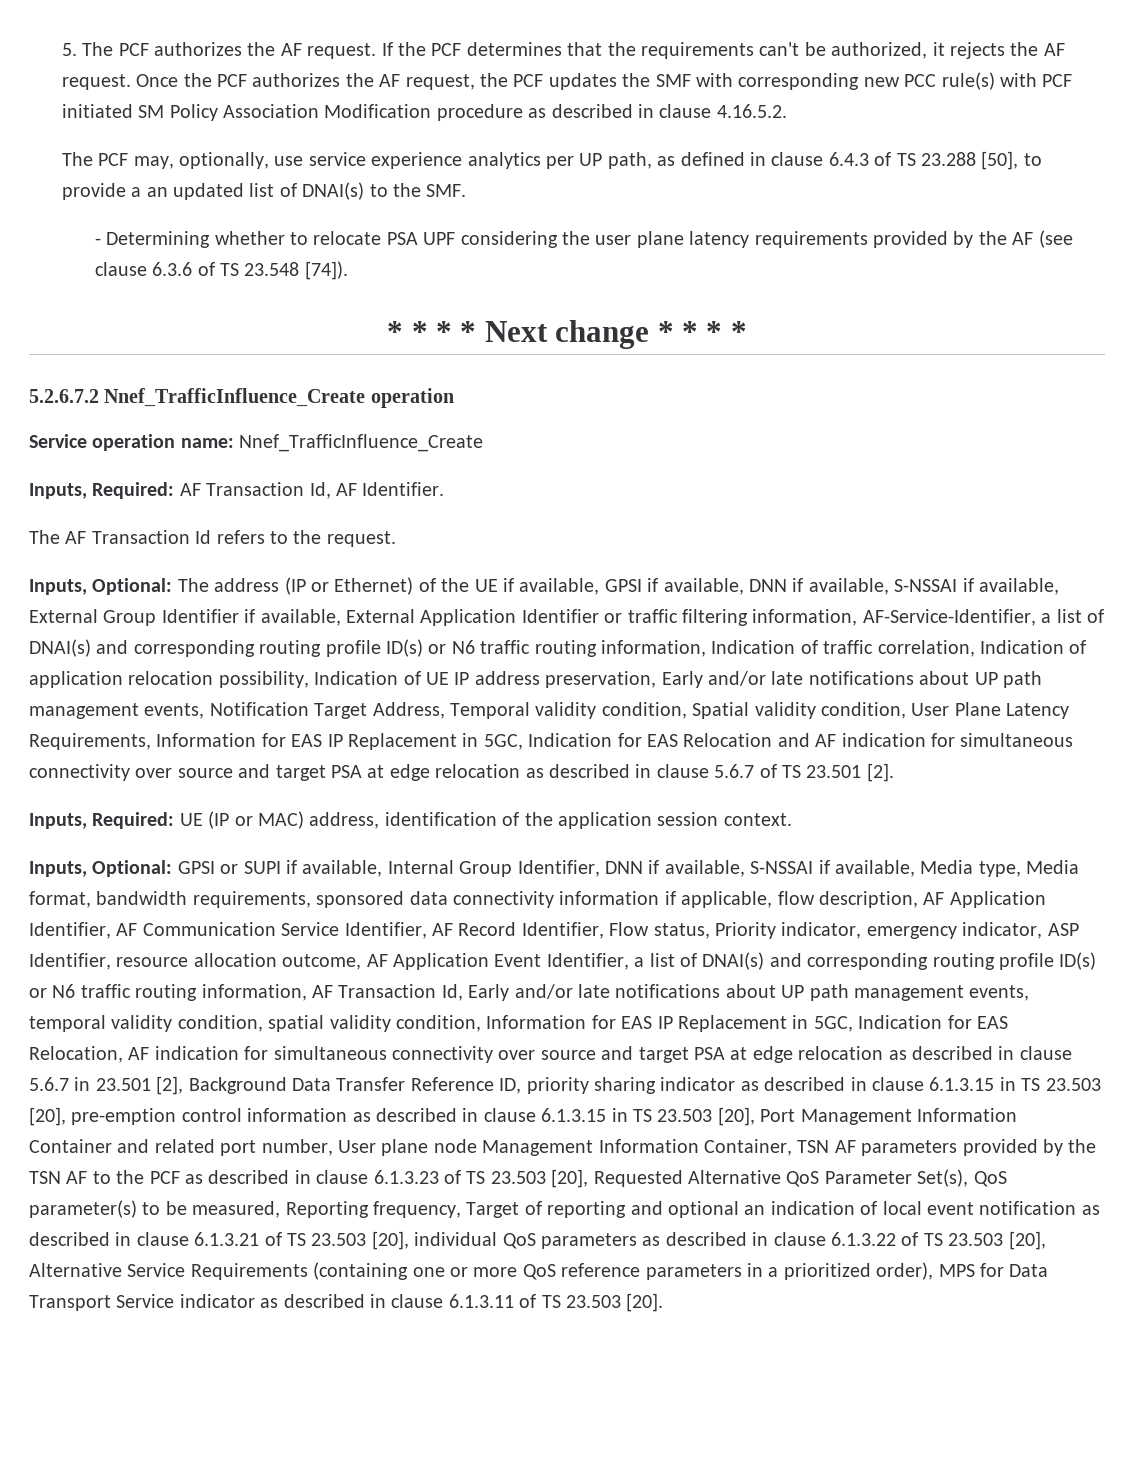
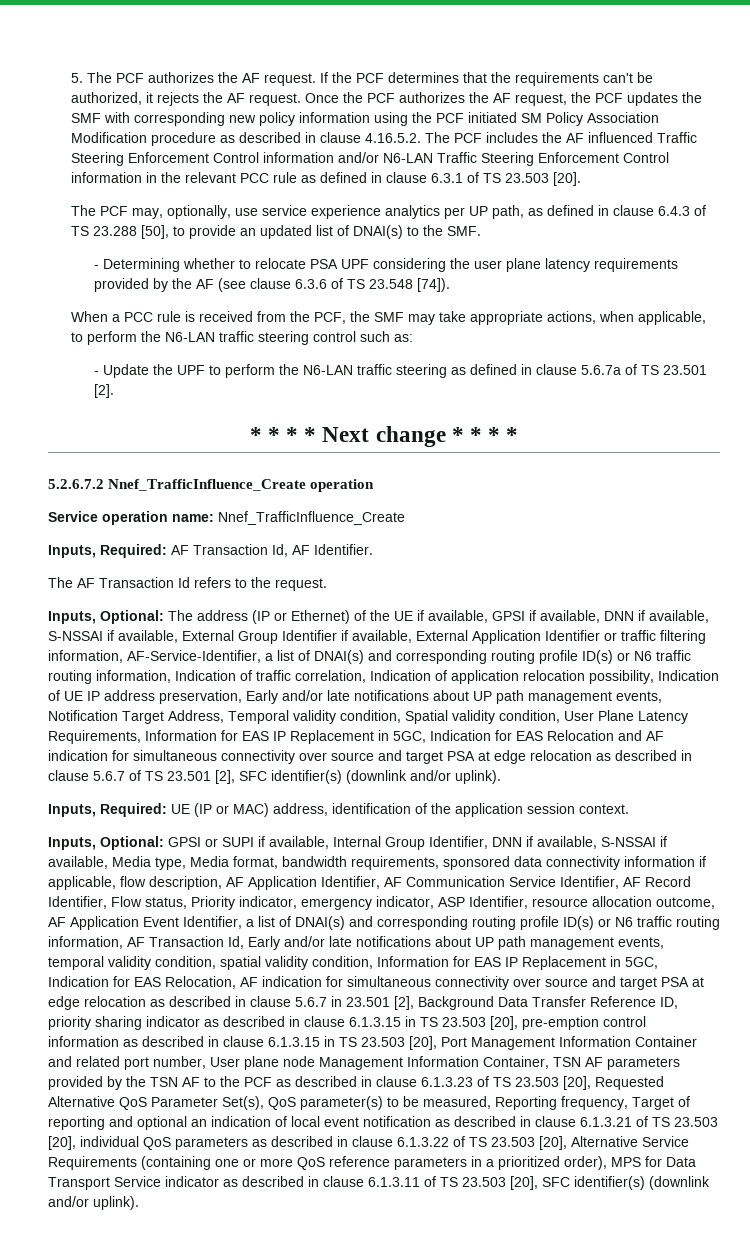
- Once the PCF authorizes the AF request, the PCF updates the SMF with corresponding new PCC rule(s) with PCF initiated SM Policy Association Modification procedure as described in clause 4.16.5.2.
+ Once the PCF authorizes the AF request, the PCF updates the SMF with corresponding new policy information using the PCF initiated SM Policy Association Modification procedure as described in clause 4.16.5.2. The PCF includes the AF influenced Traffic Steering Enforcement Control information and/or N6-LAN Traffic Steering Enforcement Control information in the relevant PCC rule as defined in clause 6.3.1 of TS 23.503 [20].
- The PCF may, optionally, use service experience analytics per UP path, as defined in clause 6.4.3 of TS 23.288 [50], to provide a an updated list of DNAI(s) to the SMF.
+ The PCF may, optionally, use service experience analytics per UP path, as defined in clause 6.4.3 of TS 23.288 [50], to provide an updated list of DNAI(s) to the SMF.
+ When a PCC rule is received from the PCF, the SMF may take appropriate actions, when applicable, to perform the N6-LAN traffic steering control such as:
+ - Update the UPF to perform the N6-LAN traffic steering as defined in clause 5.6.7a of TS 23.501 [2].
- The address (IP or Ethernet) of the UE if available, GPSI if available, DNN if available, S-NSSAI if available, External Group Identifier if available, External Application Identifier or traffic filtering information, AF-Service-Identifier, a list of DNAI(s) and corresponding routing profile ID(s) or N6 traffic routing information, Indication of traffic correlation, Indication of application relocation possibility, Indication of UE IP address preservation, Early and/or late notifications about UP path management events, Notification Target Address, Temporal validity condition, Spatial validity condition, User Plane Latency Requirements, Information for EAS IP Replacement in 5GC, Indication for EAS Relocation and AF indication for simultaneous connectivity over source and target PSA at edge relocation as described in clause 5.6.7 of TS 23.501 [2].
+ The address (IP or Ethernet) of the UE if available, GPSI if available, DNN if available, S-NSSAI if available, External Group Identifier if available, External Application Identifier or traffic filtering information, AF-Service-Identifier, a list of DNAI(s) and corresponding routing profile ID(s) or N6 traffic routing information, Indication of traffic correlation, Indication of application relocation possibility, Indication of UE IP address preservation, Early and/or late notifications about UP path management events, Notification Target Address, Temporal validity condition, Spatial validity condition, User Plane Latency Requirements, Information for EAS IP Replacement in 5GC, Indication for EAS Relocation and AF indication for simultaneous connectivity over source and target PSA at edge relocation as described in clause 5.6.7 of TS 23.501 [2], SFC identifier(s) (downlink and/or uplink).
- GPSI or SUPI if available, Internal Group Identifier, DNN if available, S-NSSAI if available, Media type, Media format, bandwidth requirements, sponsored data connectivity information if applicable, flow description, AF Application Identifier, AF Communication Service Identifier, AF Record Identifier, Flow status, Priority indicator, emergency indicator, ASP Identifier, resource allocation outcome, AF Application Event Identifier, a list of DNAI(s) and corresponding routing profile ID(s) or N6 traffic routing information, AF Transaction Id, Early and/or late notifications about UP path management events, temporal validity condition, spatial validity condition, Information for EAS IP Replacement in 5GC, Indication for EAS Relocation, AF indication for simultaneous connectivity over source and target PSA at edge relocation as described in clause 5.6.7 in 23.501 [2], Background Data Transfer Reference ID, priority sharing indicator as described in clause 6.1.3.15 in TS 23.503 [20], pre-emption control information as described in clause 6.1.3.15 in TS 23.503 [20], Port Management Information Container and related port number, User plane node Management Information Container, TSN AF parameters provided by the TSN AF to the PCF as described in clause 6.1.3.23 of TS 23.503 [20], Requested Alternative QoS Parameter Set(s), QoS parameter(s) to be measured, Reporting frequency, Target of reporting and optional an indication of local event notification as described in clause 6.1.3.21 of TS 23.503 [20], individual QoS parameters as described in clause 6.1.3.22 of TS 23.503 [20], Alternative Service Requirements (containing one or more QoS reference parameters in a prioritized order), MPS for Data Transport Service indicator as described in clause 6.1.3.11 of TS 23.503 [20].
+ GPSI or SUPI if available, Internal Group Identifier, DNN if available, S-NSSAI if available, Media type, Media format, bandwidth requirements, sponsored data connectivity information if applicable, flow description, AF Application Identifier, AF Communication Service Identifier, AF Record Identifier, Flow status, Priority indicator, emergency indicator, ASP Identifier, resource allocation outcome, AF Application Event Identifier, a list of DNAI(s) and corresponding routing profile ID(s) or N6 traffic routing information, AF Transaction Id, Early and/or late notifications about UP path management events, temporal validity condition, spatial validity condition, Information for EAS IP Replacement in 5GC, Indication for EAS Relocation, AF indication for simultaneous connectivity over source and target PSA at edge relocation as described in clause 5.6.7 in 23.501 [2], Background Data Transfer Reference ID, priority sharing indicator as described in clause 6.1.3.15 in TS 23.503 [20], pre-emption control information as described in clause 6.1.3.15 in TS 23.503 [20], Port Management Information Container and related port number, User plane node Management Information Container, TSN AF parameters provided by the TSN AF to the PCF as described in clause 6.1.3.23 of TS 23.503 [20], Requested Alternative QoS Parameter Set(s), QoS parameter(s) to be measured, Reporting frequency, Target of reporting and optional an indication of local event notification as described in clause 6.1.3.21 of TS 23.503 [20], individual QoS parameters as described in clause 6.1.3.22 of TS 23.503 [20], Alternative Service Requirements (containing one or more QoS reference parameters in a prioritized order), MPS for Data Transport Service indicator as described in clause 6.1.3.11 of TS 23.503 [20], SFC identifier(s) (downlink and/or uplink).

